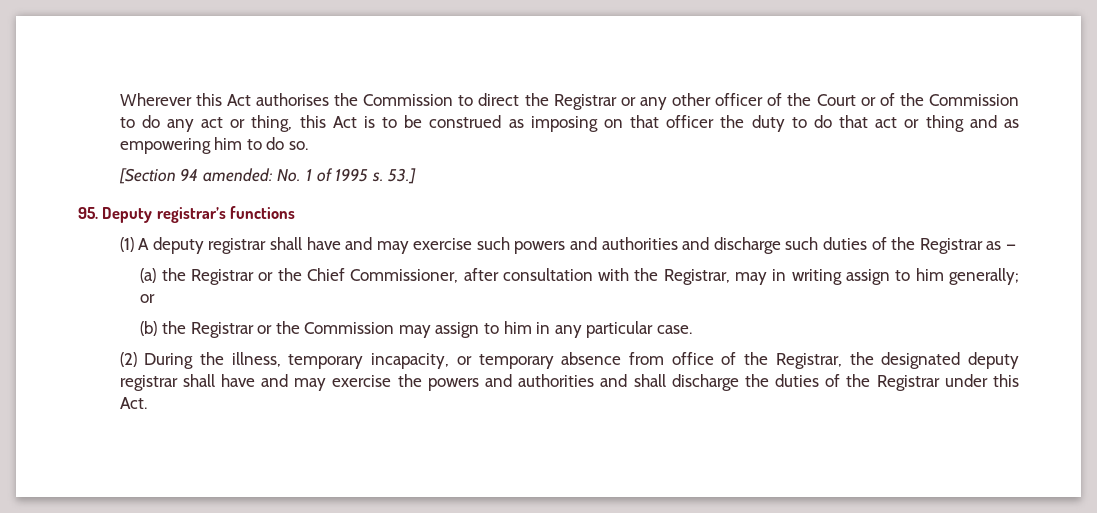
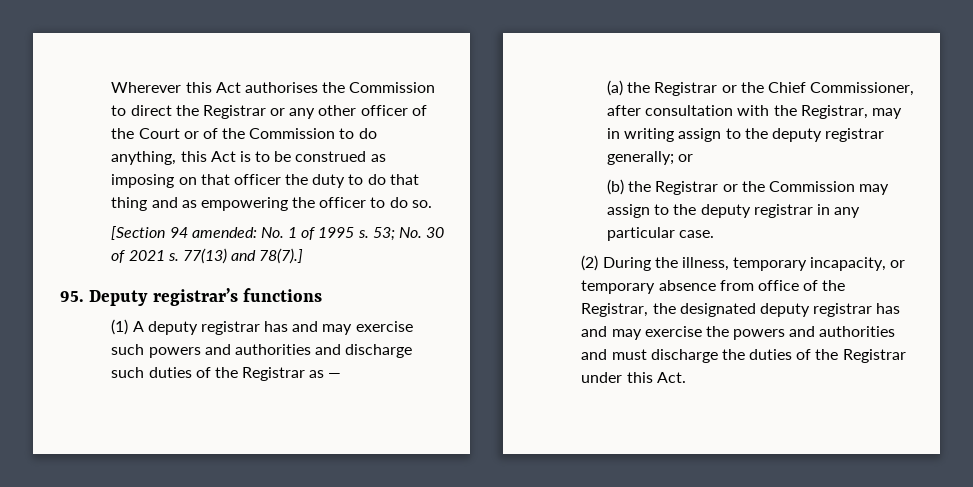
- Wherever this Act authorises the Commission to direct the Registrar or any other officer of the Court or of the Commission to do any act or thing, this Act is to be construed as imposing on that officer the duty to do that act or thing and as empowering him to do so.
+ Wherever this Act authorises the Commission to direct the Registrar or any other officer of the Court or of the Commission to do anything, this Act is to be construed as imposing on that officer the duty to do that thing and as empowering the officer to do so.
- 53.]
+ 53; No. 30 of 2021 s. 77(13) and 78(7).]
- (1) A deputy registrar shall have and may exercise such powers and authorities and discharge such duties of the Registrar as —
+ (1) A deputy registrar has and may exercise such powers and authorities and discharge such duties of the Registrar as —
- (a) the Registrar or the Chief Commissioner, after consultation with the Registrar, may in writing assign to him generally; or
+ (a) the Registrar or the Chief Commissioner, after consultation with the Registrar, may in writing assign to the deputy registrar generally; or
- (b) the Registrar or the Commission may assign to him in any particular case.
+ (b) the Registrar or the Commission may assign to the deputy registrar in any particular case.
- (2) During the illness, temporary incapacity, or temporary absence from office of the Registrar, the designated deputy registrar shall have and may exercise the powers and authorities and shall discharge the duties of the Registrar under this Act.
+ (2) During the illness, temporary incapacity, or temporary absence from office of the Registrar, the designated deputy registrar has and may exercise the powers and authorities and must discharge the duties of the Registrar under this Act.

